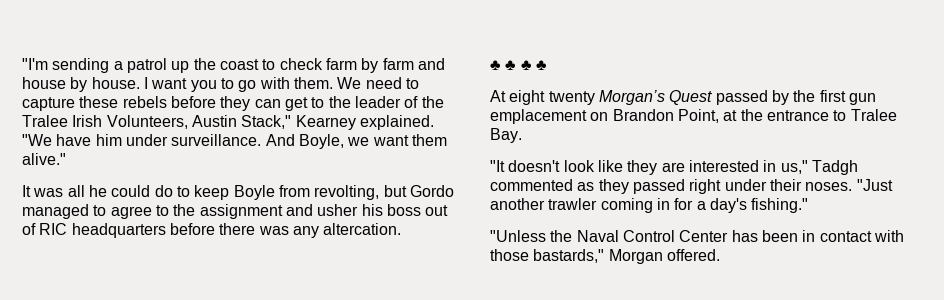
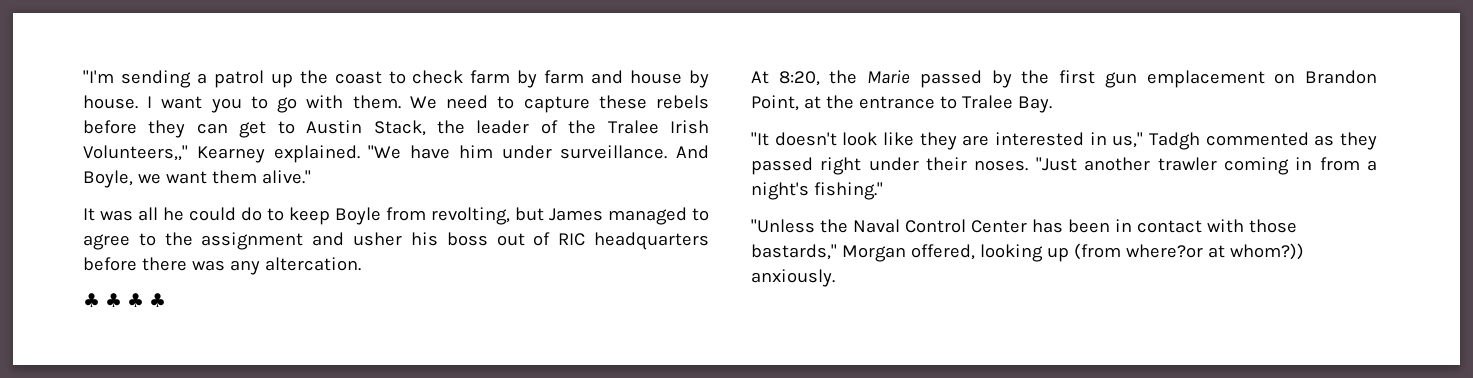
- We need to capture these rebels before they can get to the leader of the Tralee Irish Volunteers, Austin Stack," Kearney explained.
+ We need to capture these rebels before they can get to Austin Stack, the leader of the Tralee Irish Volunteers,," Kearney explained.
- It was all he could do to keep Boyle from revolting, but Gordo managed to agree to the assignment and usher his boss out of RIC headquarters before there was any altercation.
+ It was all he could do to keep Boyle from revolting, but James managed to agree to the assignment and usher his boss out of RIC headquarters before there was any altercation.
- At eight twenty Morgan’s Quest passed by the first gun emplacement on Brandon Point, at the entrance to Tralee Bay.
+ At 8:20, the Marie passed by the first gun emplacement on Brandon Point, at the entrance to Tralee Bay.
- "Just another trawler coming in for a day's fishing."
+ "Just another trawler coming in from a night's fishing."
- "Unless the Naval Control Center has been in contact with those bastards," Morgan offered.
+ "Unless the Naval Control Center has been in contact with those bastards," Morgan offered, looking up (from where?or at whom?)) anxiously.

